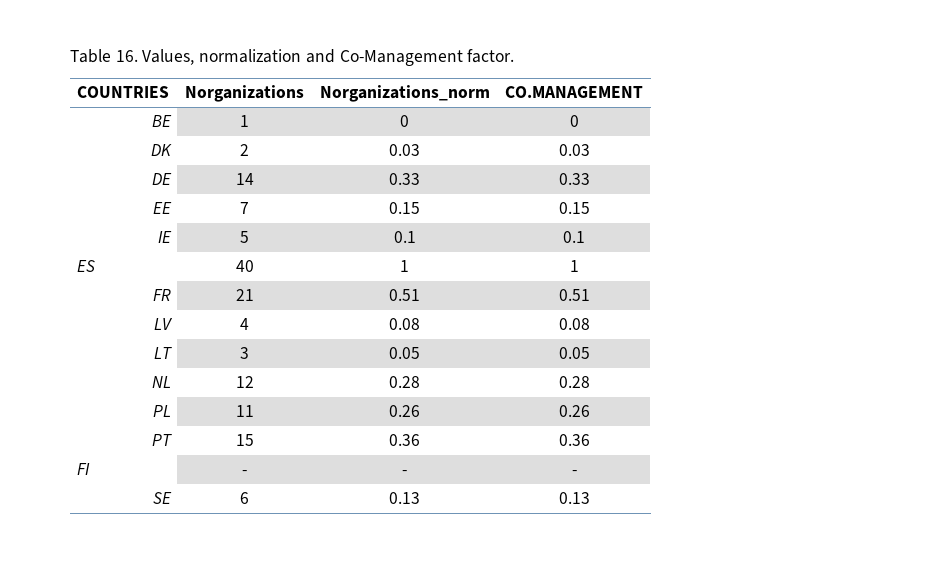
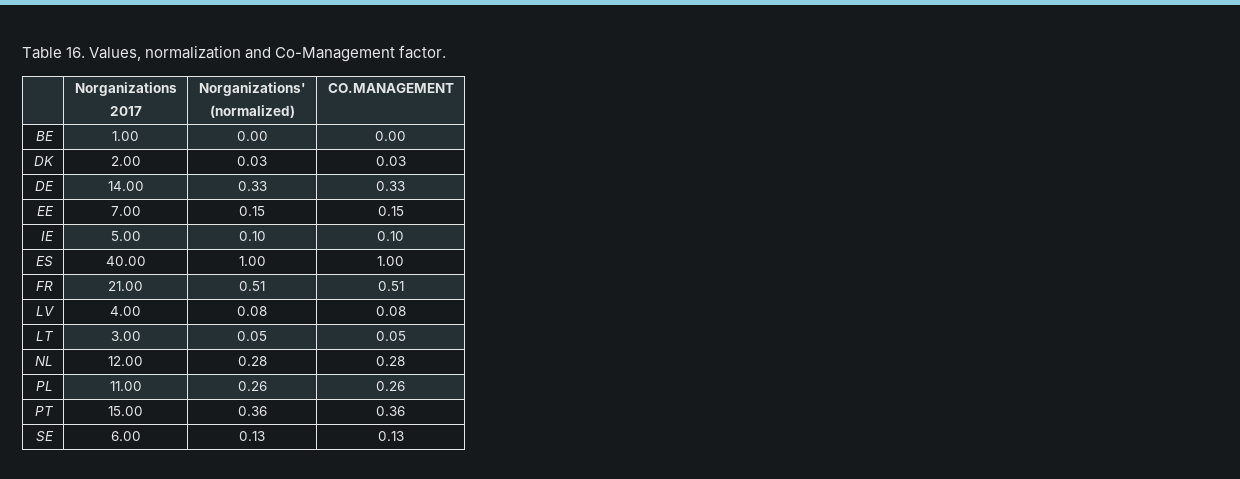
- COUNTRIES | Norganizations | Norganizations_norm | CO.MANAGEMENT
+ | Norganizations
+ 2017 | Norganizations'
+ (normalized) | CO.MANAGEMENT
- BE | 1 | 0 | 0
+ BE | 1.00 | 0.00 | 0.00
- DK | 2 | 0.03 | 0.03
+ DK | 2.00 | 0.03 | 0.03
- DE | 14 | 0.33 | 0.33
+ DE | 14.00 | 0.33 | 0.33
- EE | 7 | 0.15 | 0.15
+ EE | 7.00 | 0.15 | 0.15
- IE | 5 | 0.1 | 0.1
- ES | 40 | 1 | 1
+ IE | 5.00 | 0.10 | 0.10
+ ES | 40.00 | 1.00 | 1.00
- FR | 21 | 0.51 | 0.51
+ FR | 21.00 | 0.51 | 0.51
- LV | 4 | 0.08 | 0.08
+ LV | 4.00 | 0.08 | 0.08
- LT | 3 | 0.05 | 0.05
+ LT | 3.00 | 0.05 | 0.05
- NL | 12 | 0.28 | 0.28
+ NL | 12.00 | 0.28 | 0.28
- PL | 11 | 0.26 | 0.26
+ PL | 11.00 | 0.26 | 0.26
- PT | 15 | 0.36 | 0.36
+ PT | 15.00 | 0.36 | 0.36
- FI | - | - | -
- SE | 6 | 0.13 | 0.13
+ SE | 6.00 | 0.13 | 0.13

